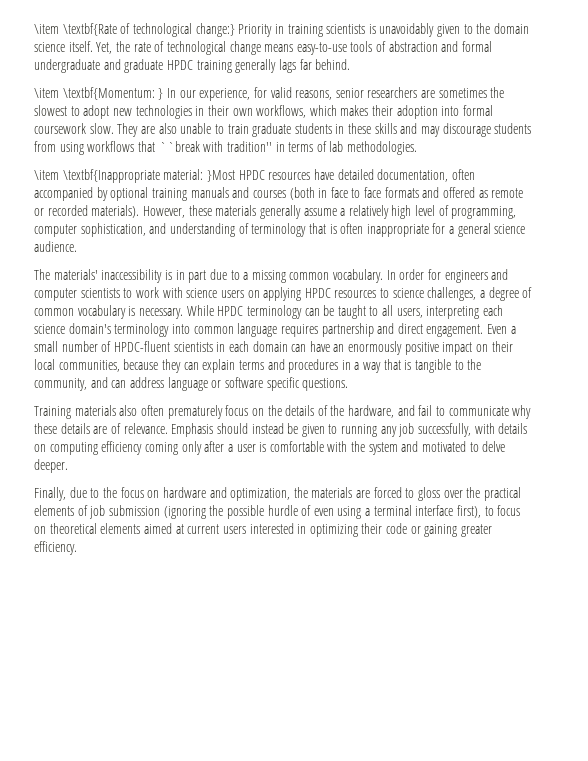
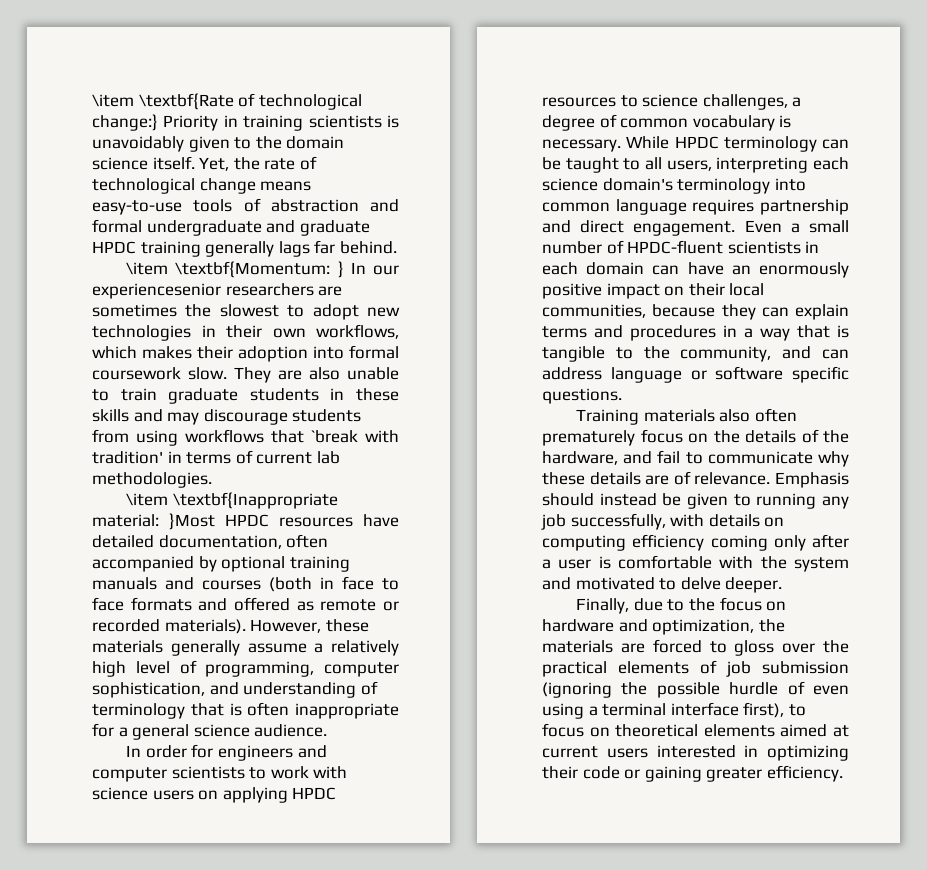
- \item \textbf{Momentum: } In our experience, for valid reasons, senior researchers are sometimes the slowest to adopt new technologies in their own workflows, which makes their adoption into formal coursework slow.
+ \item \textbf{Momentum: } In our experiencesenior researchers are sometimes the slowest to adopt new technologies in their own workflows, which makes their adoption into formal coursework slow.
- They are also unable to train graduate students in these skills and may discourage students from using workflows that ``break with tradition'' in terms of lab methodologies.
+ They are also unable to train graduate students in these skills and may discourage students from using workflows that `break with tradition' in terms of current lab methodologies.
- The materials' inaccessibility is in part due to a missing common vocabulary.

